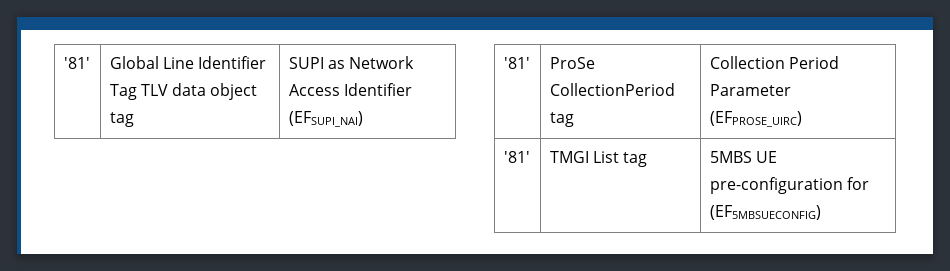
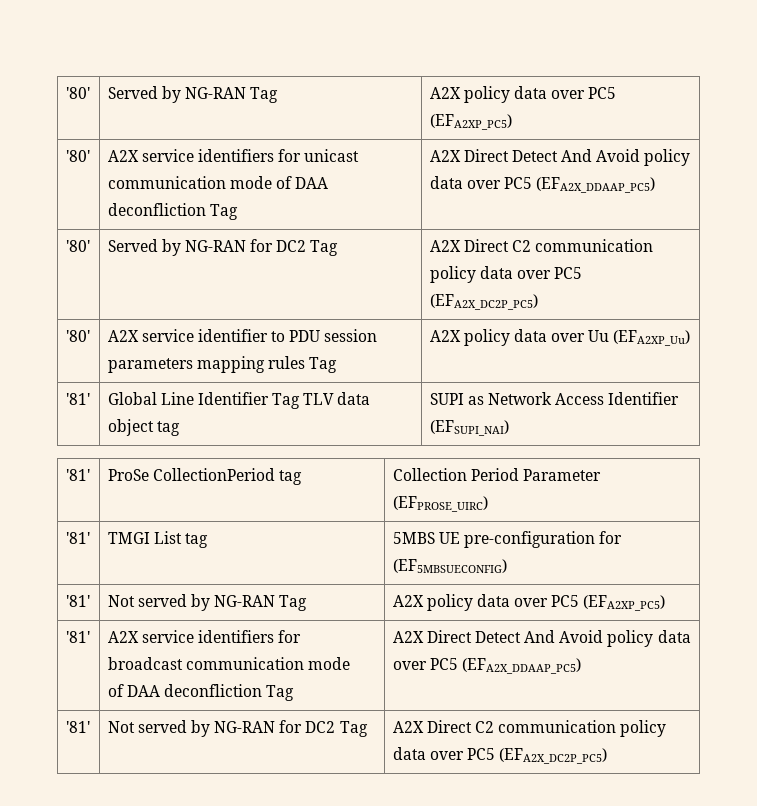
+ '80' | Served by NG-RAN Tag | A2X policy data over PC5 (EFA2XP_PC5)
+ '80' | A2X service identifiers for unicast communication mode of DAA deconfliction Tag | A2X Direct Detect And Avoid policy data over PC5 (EFA2X_DDAAP_PC5)
+ '80' | Served by NG-RAN for DC2 Tag | A2X Direct C2 communication policy data over PC5 (EFA2X_DC2P_PC5)
+ '80' | A2X service identifier to PDU session parameters mapping rules Tag | A2X policy data over Uu (EFA2XP_Uu)
+ '81' | Not served by NG-RAN Tag | A2X policy data over PC5 (EFA2XP_PC5)
+ '81' | A2X service identifiers for broadcast communication mode
+ of DAA deconfliction Tag | A2X Direct Detect And Avoid policy data over PC5 (EFA2X_DDAAP_PC5)
+ '81' | Not served by NG-RAN for DC2 Tag | A2X Direct C2 communication policy data over PC5 (EFA2X_DC2P_PC5)

